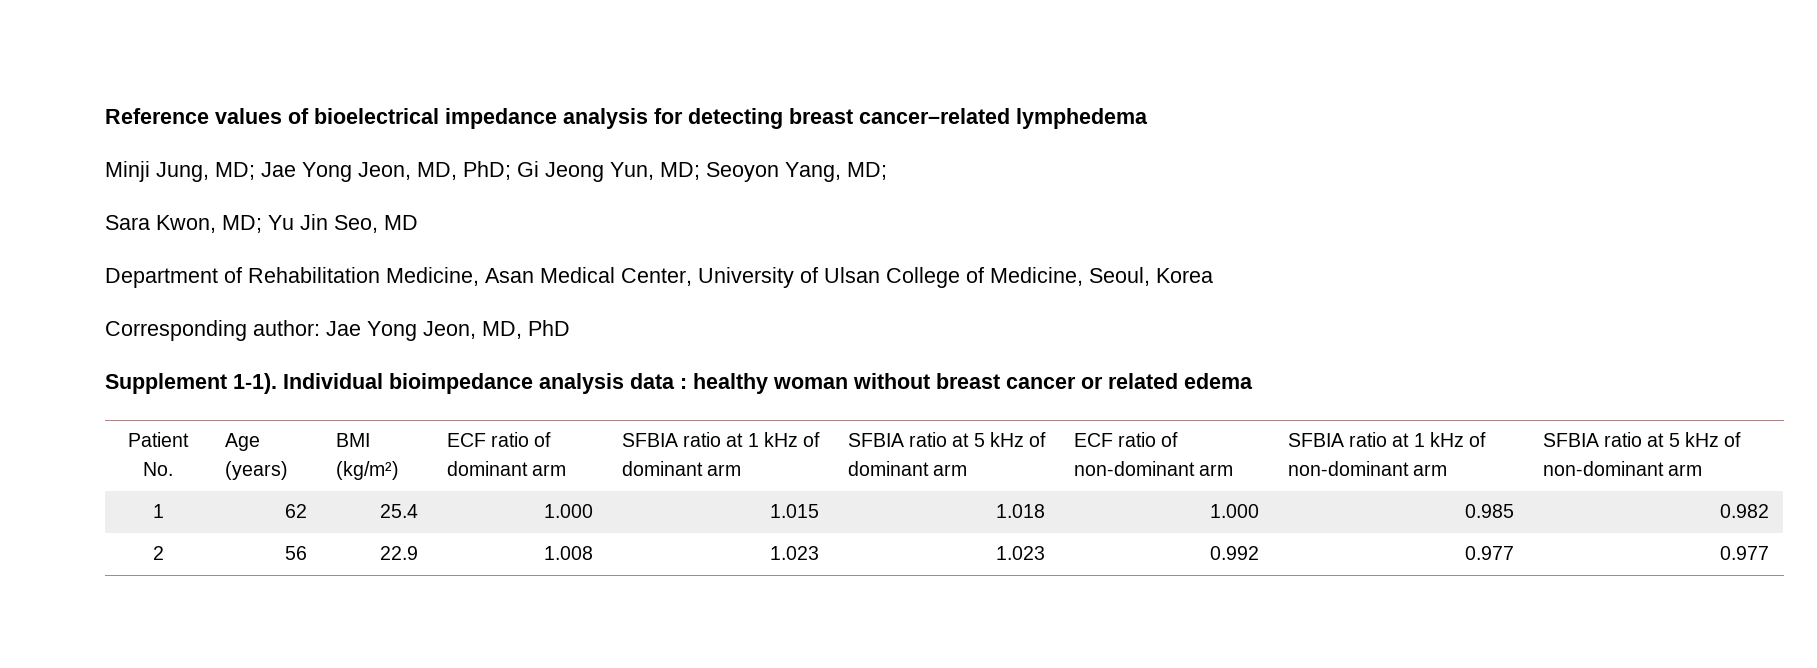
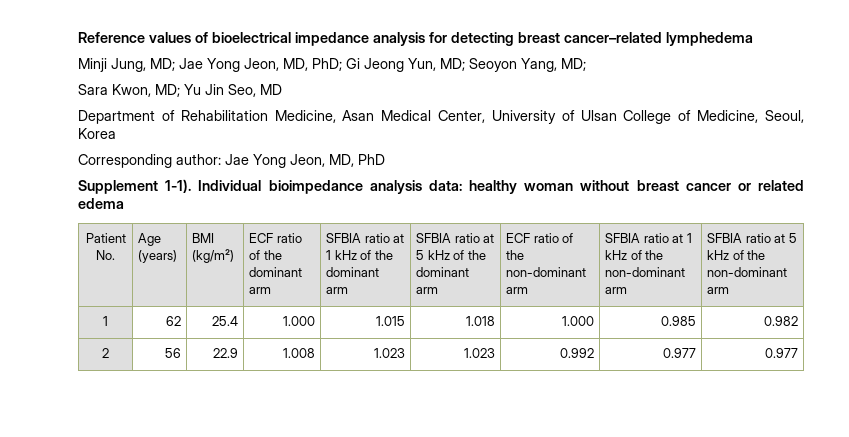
- Individual bioimpedance analysis data : healthy woman without breast cancer or related edema
+ Individual bioimpedance analysis data: healthy woman without breast cancer or related edema
- ECF ratio of dominant arm
+ ECF ratio of the dominant arm
- SFBIA ratio at 1 kHz of dominant arm
+ SFBIA ratio at 1 kHz of the dominant arm
- SFBIA ratio at 5 kHz of dominant arm
+ SFBIA ratio at 5 kHz of the dominant arm
- ECF ratio of non-dominant arm
+ ECF ratio of the non-dominant arm
- SFBIA ratio at 1 kHz of non-dominant arm
+ SFBIA ratio at 1 kHz of the non-dominant arm
- SFBIA ratio at 5 kHz of non-dominant arm
+ SFBIA ratio at 5 kHz of the non-dominant arm

